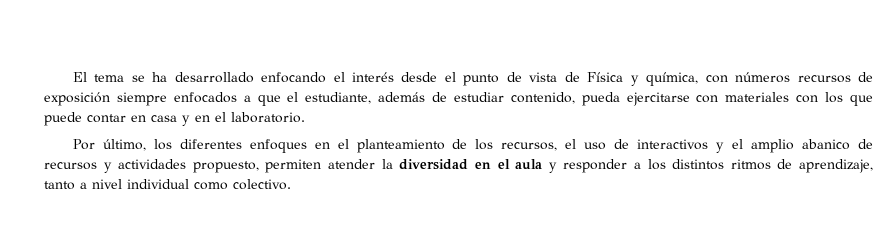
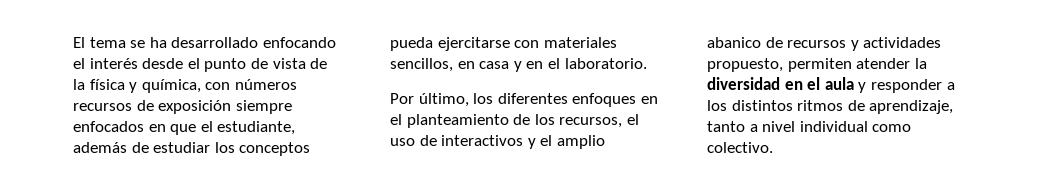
- El tema se ha desarrollado enfocando el interés desde el punto de vista de Física y química, con números recursos de exposición siempre enfocados a que el estudiante, además de estudiar contenido, pueda ejercitarse con materiales con los que puede contar en casa y en el laboratorio.
+ El tema se ha desarrollado enfocando el interés desde el punto de vista de la física y química, con números recursos de exposición siempre enfocados en que el estudiante, además de estudiar los conceptos pueda ejercitarse con materiales sencillos, en casa y en el laboratorio.

